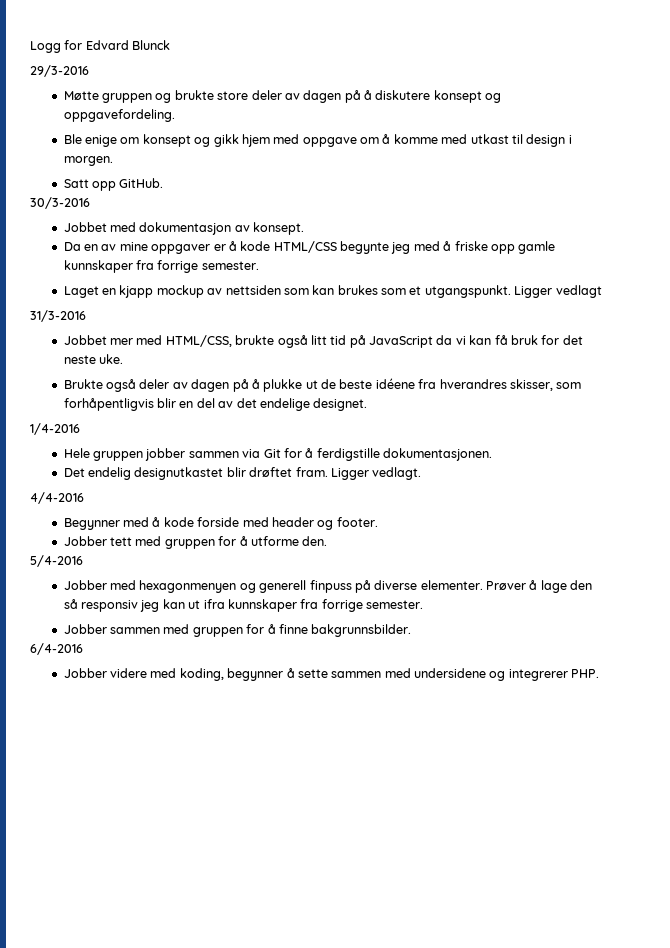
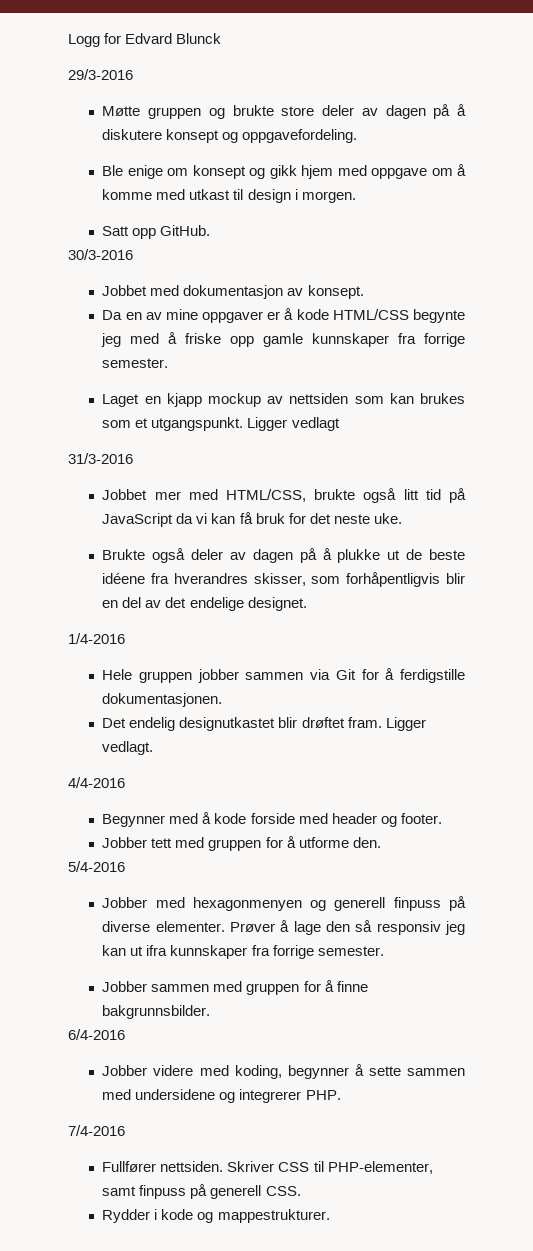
+ 7/4-2016
+ Fullfører nettsiden. Skriver CSS til PHP-elementer, samt finpuss på generell CSS.
+ Rydder i kode og mappestrukturer.

